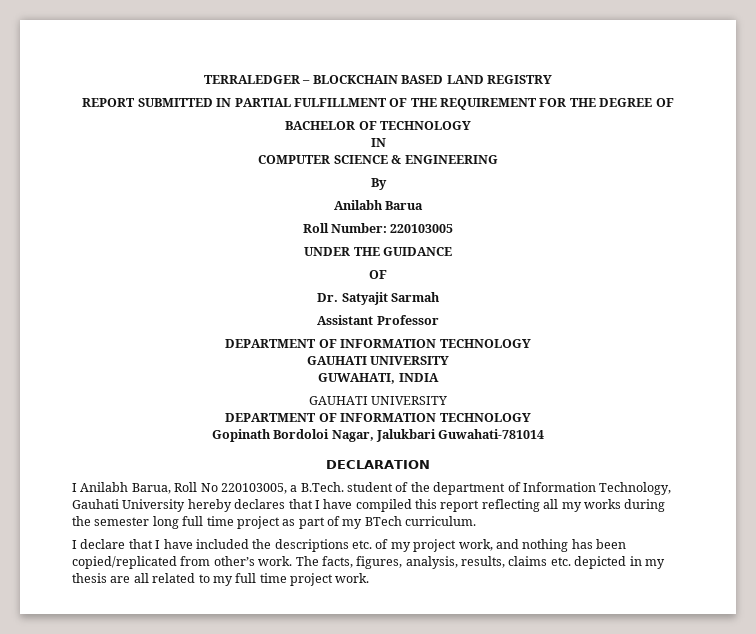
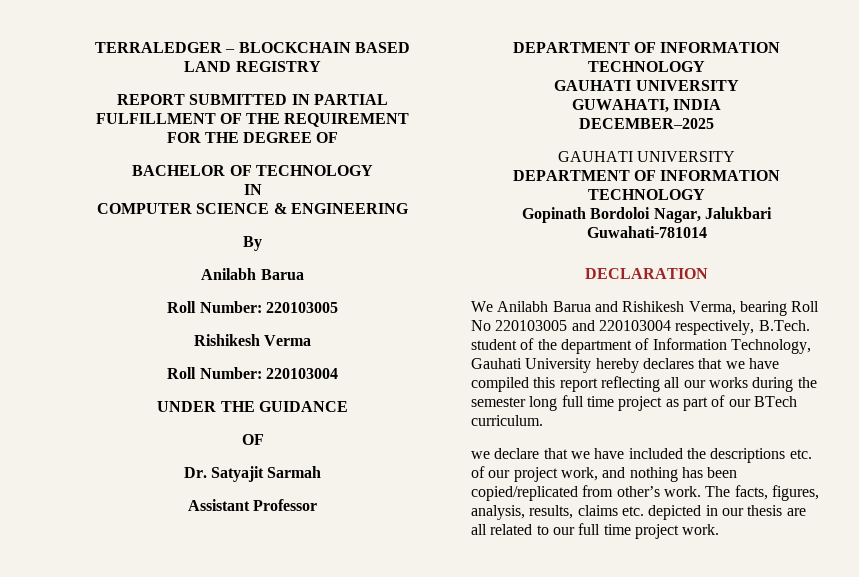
+ Rishikesh Verma
+ Roll Number: 220103004
+ DECEMBER–2025
- I Anilabh Barua, Roll No 220103005, a B.Tech. student of the department of Information Technology, Gauhati University hereby declares that I have compiled this report reflecting all my works during the semester long full time project as part of my BTech curriculum.
+ We Anilabh Barua and Rishikesh Verma, bearing Roll No 220103005 and 220103004 respectively, B.Tech. student of the department of Information Technology, Gauhati University hereby declares that we have compiled this report reflecting all our works during the semester long full time project as part of our BTech curriculum.
- I declare that I have included the descriptions etc. of my project work, and nothing has been copied/replicated from other’s work.
+ we declare that we have included the descriptions etc. of our project work, and nothing has been copied/replicated from other’s work.
- The facts, figures, analysis, results, claims etc. depicted in my thesis are all related to my full time project work.
+ The facts, figures, analysis, results, claims etc. depicted in our thesis are all related to our full time project work.

